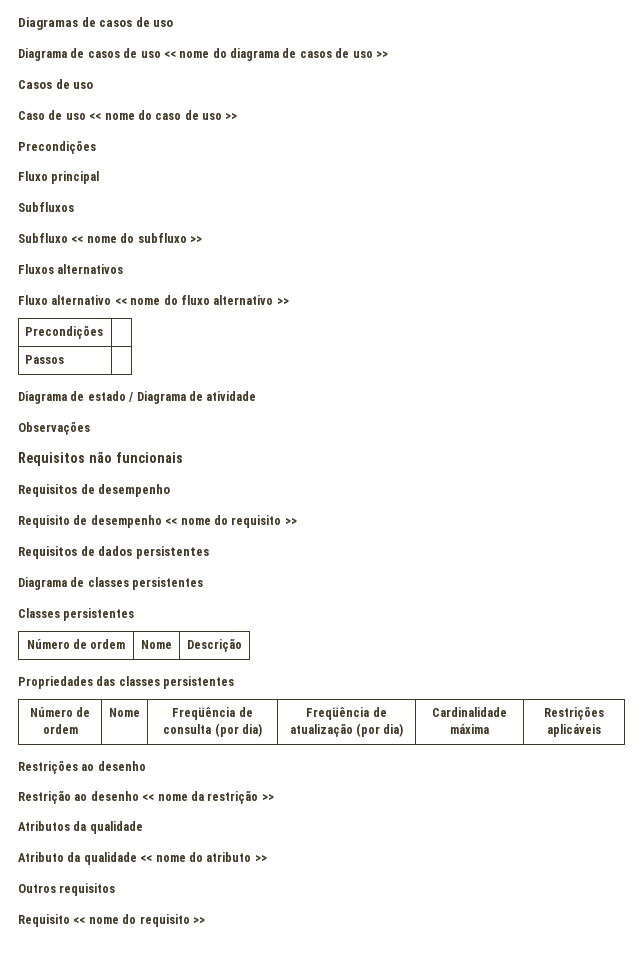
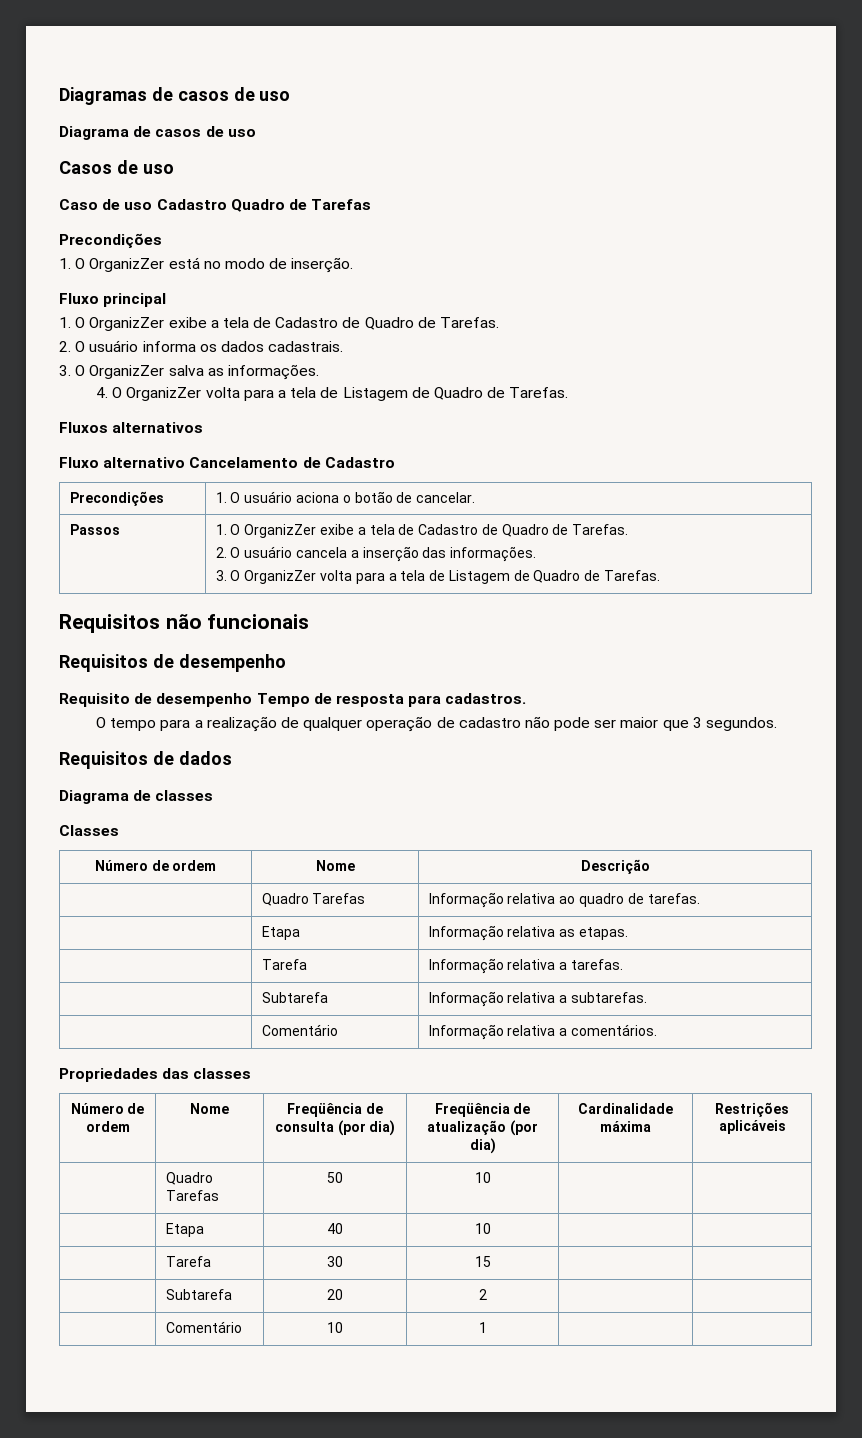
- Diagrama de casos de uso << nome do diagrama de casos de uso >>
+ Diagrama de casos de uso
- Caso de uso << nome do caso de uso >>
+ Caso de uso Cadastro Quadro de Tarefas
  Precondições
+ 1. O OrganizZer está no modo de inserção.
  Fluxo principal
- Subfluxos
- Subfluxo << nome do subfluxo >>
+ 1. O OrganizZer exibe a tela de Cadastro de Quadro de Tarefas.
+ 2. O usuário informa os dados cadastrais.
+ 3. O OrganizZer salva as informações.
+ 4. O OrganizZer volta para a tela de Listagem de Quadro de Tarefas.
  Fluxos alternativos
- Fluxo alternativo << nome do fluxo alternativo >>
- Precondições |
- Passos |
- Diagrama de estado / Diagrama de atividade
- Observações
+ Fluxo alternativo Cancelamento de Cadastro
+ Precondições | 1. O usuário aciona o botão de cancelar.
+ Passos | 1. O OrganizZer exibe a tela de Cadastro de Quadro de Tarefas.
+ 2. O usuário cancela a inserção das informações.
+ 3. O OrganizZer volta para a tela de Listagem de Quadro de Tarefas.
- Requisito de desempenho << nome do requisito >>
+ Requisito de desempenho Tempo de resposta para cadastros.
+ O tempo para a realização de qualquer operação de cadastro não pode ser maior que 3 segundos.
- Requisitos de dados persistentes
+ Requisitos de dados
- Diagrama de classes persistentes
+ Diagrama de classes
- Classes persistentes
+ Classes
+ | Quadro Tarefas | Informação relativa ao quadro de tarefas.
+ | Etapa | Informação relativa as etapas.
+ | Tarefa | Informação relativa a tarefas.
+ | Subtarefa | Informação relativa a subtarefas.
+ | Comentário | Informação relativa a comentários.
- Propriedades das classes persistentes
+ Propriedades das classes
- Restrições ao desenho
- Restrição ao desenho << nome da restrição >>
- Atributos da qualidade
- Atributo da qualidade << nome do atributo >>
- Outros requisitos
- Requisito << nome do requisito >>
+ | Quadro Tarefas | 50 | 10 | |
+ | Etapa | 40 | 10 | |
+ | Tarefa | 30 | 15 | |
+ | Subtarefa | 20 | 2 | |
+ | Comentário | 10 | 1 | |

